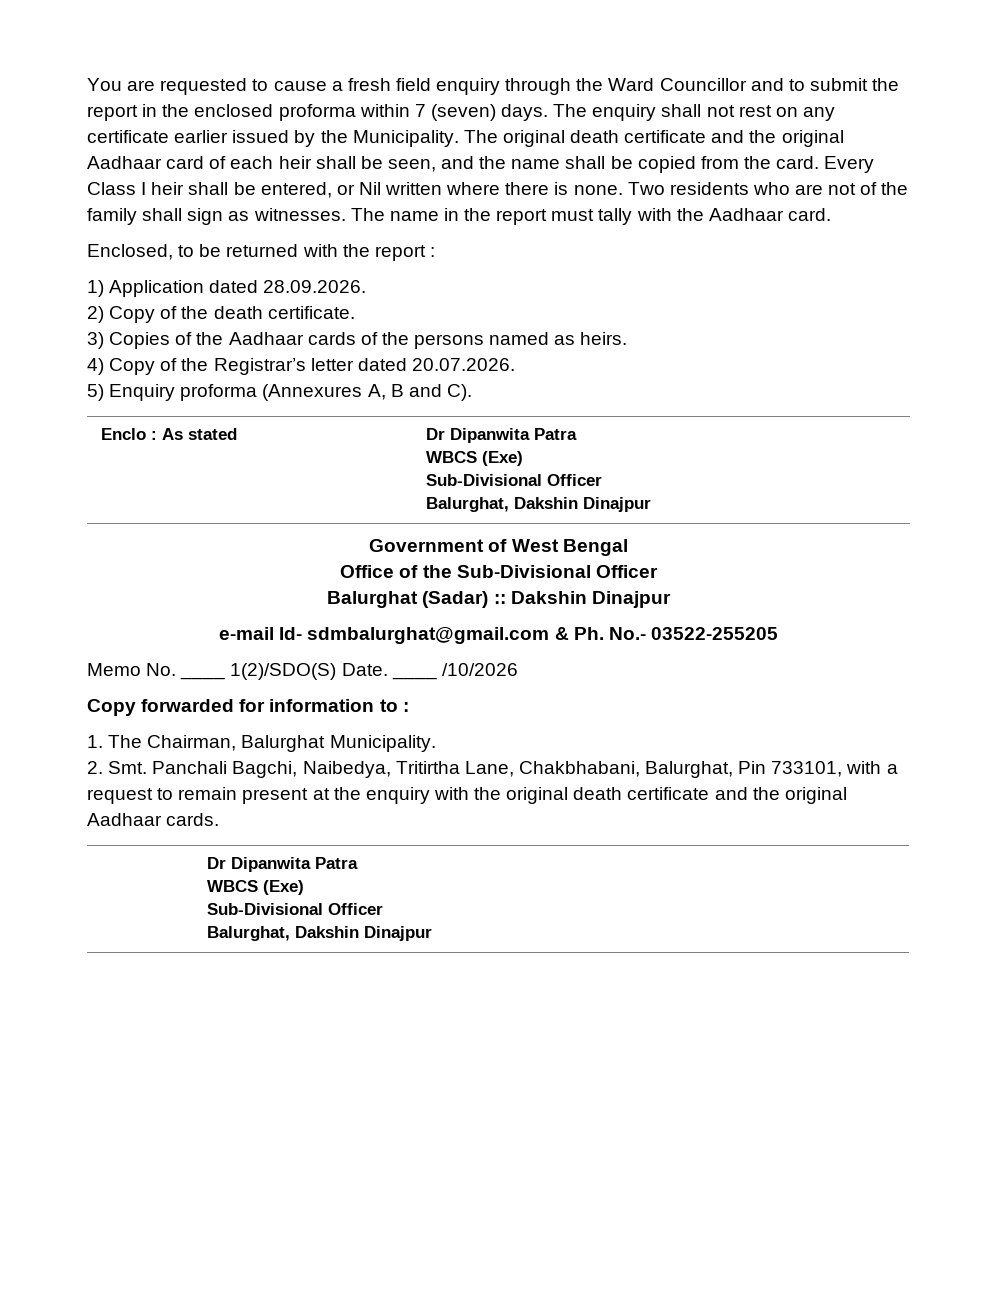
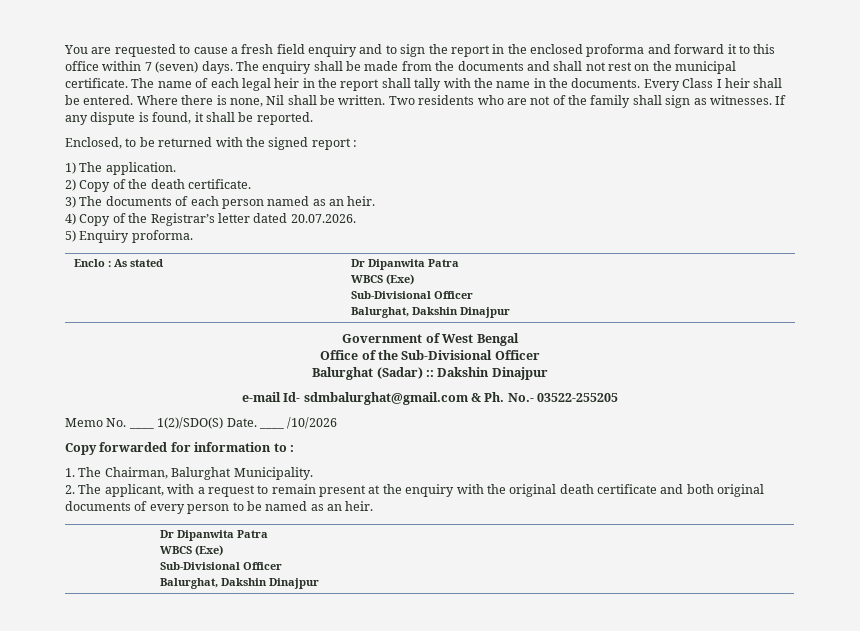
- You are requested to cause a fresh field enquiry through the Ward Councillor and to submit the report in the enclosed proforma within 7 (seven) days.
+ You are requested to cause a fresh field enquiry and to sign the report in the enclosed proforma and forward it to this office within 7 (seven) days.
- The enquiry shall not rest on any certificate earlier issued by the Municipality. The original death certificate and the original Aadhaar card of each heir shall be seen, and the name shall be copied from the card.
+ The enquiry shall be made from the documents and shall not rest on the municipal certificate. The name of each legal heir in the report shall tally with the name in the documents.
- Every Class I heir shall be entered, or Nil written where there is none.
+ Every Class I heir shall be entered. Where there is none, Nil shall be written.
- The name in the report must tally with the Aadhaar card.
+ If any dispute is found, it shall be reported.
- Enclosed, to be returned with the report :
+ Enclosed, to be returned with the signed report :
- 1) Application dated 28.09.2026.
+ 1) The application.
- 3) Copies of the Aadhaar cards of the persons named as heirs.
+ 3) The documents of each person named as an heir.
- 5) Enquiry proforma (Annexures A, B and C).
+ 5) Enquiry proforma.
- 2. Smt. Panchali Bagchi, Naibedya, Tritirtha Lane, Chakbhabani, Balurghat, Pin 733101, with a request to remain present at the enquiry with the original death certificate and the original Aadhaar cards.
+ 2. The applicant, with a request to remain present at the enquiry with the original death certificate and both original documents of every person to be named as an heir.

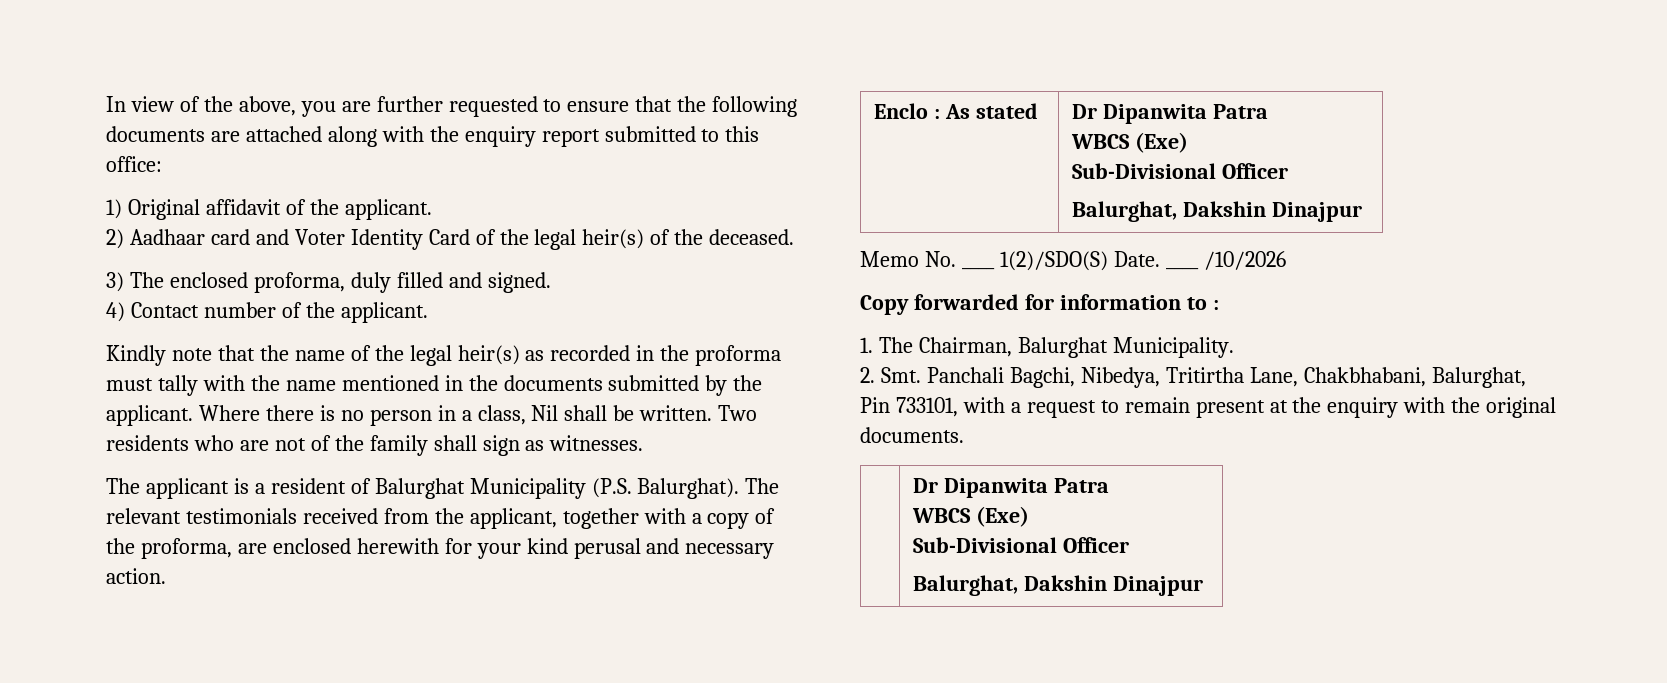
- You are requested to cause a fresh field enquiry and to sign the report in the enclosed proforma and forward it to this office within 7 (seven) days. The enquiry shall be made from the documents and shall not rest on the municipal certificate. The name of each legal heir in the report shall tally with the name in the documents. Every Class I heir shall be entered. Where there is none, Nil shall be written.
+ In view of the above, you are further requested to ensure that the following documents are attached along with the enquiry report submitted to this office:
+ 1) Original affidavit of the applicant.
+ 2) Aadhaar card and Voter Identity Card of the legal heir(s) of the deceased.
+ 3) The enclosed proforma, duly filled and signed.
+ 4) Contact number of the applicant.
+ Kindly note that the name of the legal heir(s) as recorded in the proforma must tally with the name mentioned in the documents submitted by the applicant. Where there is no person in a class, Nil shall be written.
- Two residents who are not of the family shall sign as witnesses. If any dispute is found, it shall be reported.
- Enclosed, to be returned with the signed report :
- 1) The application.
- 2) Copy of the death certificate.
- 3) The documents of each person named as an heir.
- 4) Copy of the Registrar’s letter dated 20.07.2026.
- 5) Enquiry proforma.
+ Two residents who are not of the family shall sign as witnesses.
+ The applicant is a resident of Balurghat Municipality (P.S. Balurghat). The relevant testimonials received from the applicant, together with a copy of the proforma, are enclosed herewith for your kind perusal and necessary action.
- Government of West Bengal
- Office of the Sub-Divisional Officer
- Balurghat (Sadar) :: Dakshin Dinajpur
- e-mail Id- sdmbalurghat@gmail.com & Ph. No.- 03522-255205
- 2. The applicant, with a request to remain present at the enquiry with the original death certificate and both original documents of every person to be named as an heir.
+ 2. Smt. Panchali Bagchi, Nibedya, Tritirtha Lane, Chakbhabani, Balurghat, Pin 733101, with a request to remain present at the enquiry with the original documents.

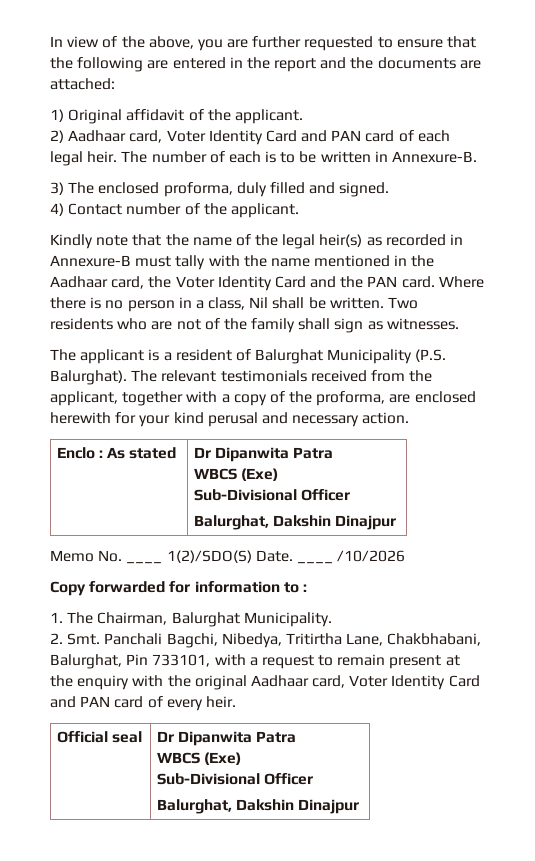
- In view of the above, you are further requested to ensure that the following documents are attached along with the enquiry report submitted to this office:
+ In view of the above, you are further requested to ensure that the following are entered in the report and the documents are attached:
- 2) Aadhaar card and Voter Identity Card of the legal heir(s) of the deceased.
+ 2) Aadhaar card, Voter Identity Card and PAN card of each legal heir. The number of each is to be written in Annexure-B.
- Kindly note that the name of the legal heir(s) as recorded in the proforma must tally with the name mentioned in the documents submitted by the applicant.
+ Kindly note that the name of the legal heir(s) as recorded in Annexure-B must tally with the name mentioned in the Aadhaar card, the Voter Identity Card and the PAN card.
- 2. Smt. Panchali Bagchi, Nibedya, Tritirtha Lane, Chakbhabani, Balurghat, Pin 733101, with a request to remain present at the enquiry with the original documents.
- | Dr Dipanwita Patra
+ 2. Smt. Panchali Bagchi, Nibedya, Tritirtha Lane, Chakbhabani, Balurghat, Pin 733101, with a request to remain present at the enquiry with the original Aadhaar card, Voter Identity Card and PAN card of every heir.
+ Official seal | Dr Dipanwita Patra

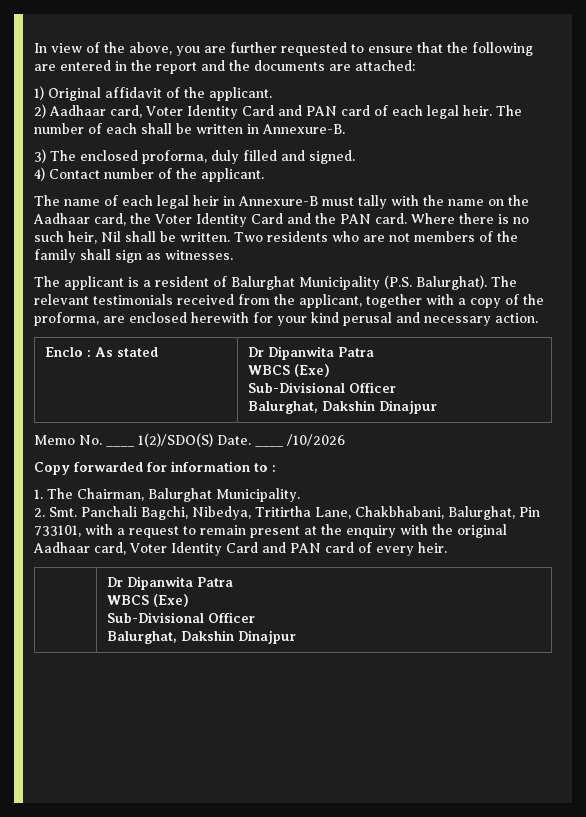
- The number of each is to be written in Annexure-B.
+ The number of each shall be written in Annexure-B.
- Kindly note that the name of the legal heir(s) as recorded in Annexure-B must tally with the name mentioned in the Aadhaar card, the Voter Identity Card and the PAN card.
+ The name of each legal heir in Annexure-B must tally with the name on the Aadhaar card, the Voter Identity Card and the PAN card.
- Where there is no person in a class, Nil shall be written.
+ Where there is no such heir, Nil shall be written.
- Two residents who are not of the family shall sign as witnesses.
+ Two residents who are not members of the family shall sign as witnesses.
  2. Smt. Panchali Bagchi, Nibedya, Tritirtha Lane, Chakbhabani, Balurghat, Pin 733101, with a request to remain present at the enquiry with the original Aadhaar card, Voter Identity Card and PAN card of every heir.
- Official seal | Dr Dipanwita Patra
+ | Dr Dipanwita Patra

